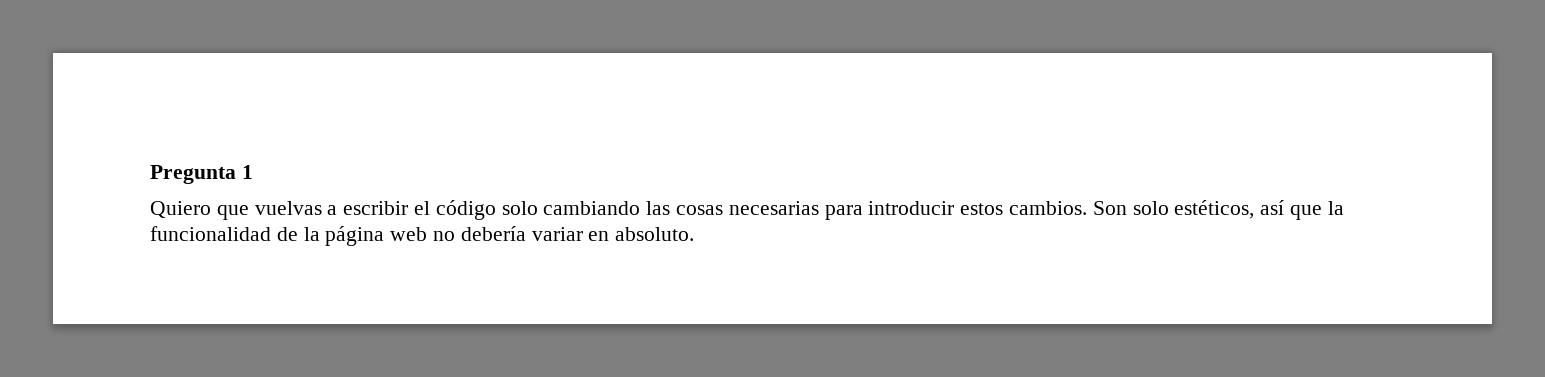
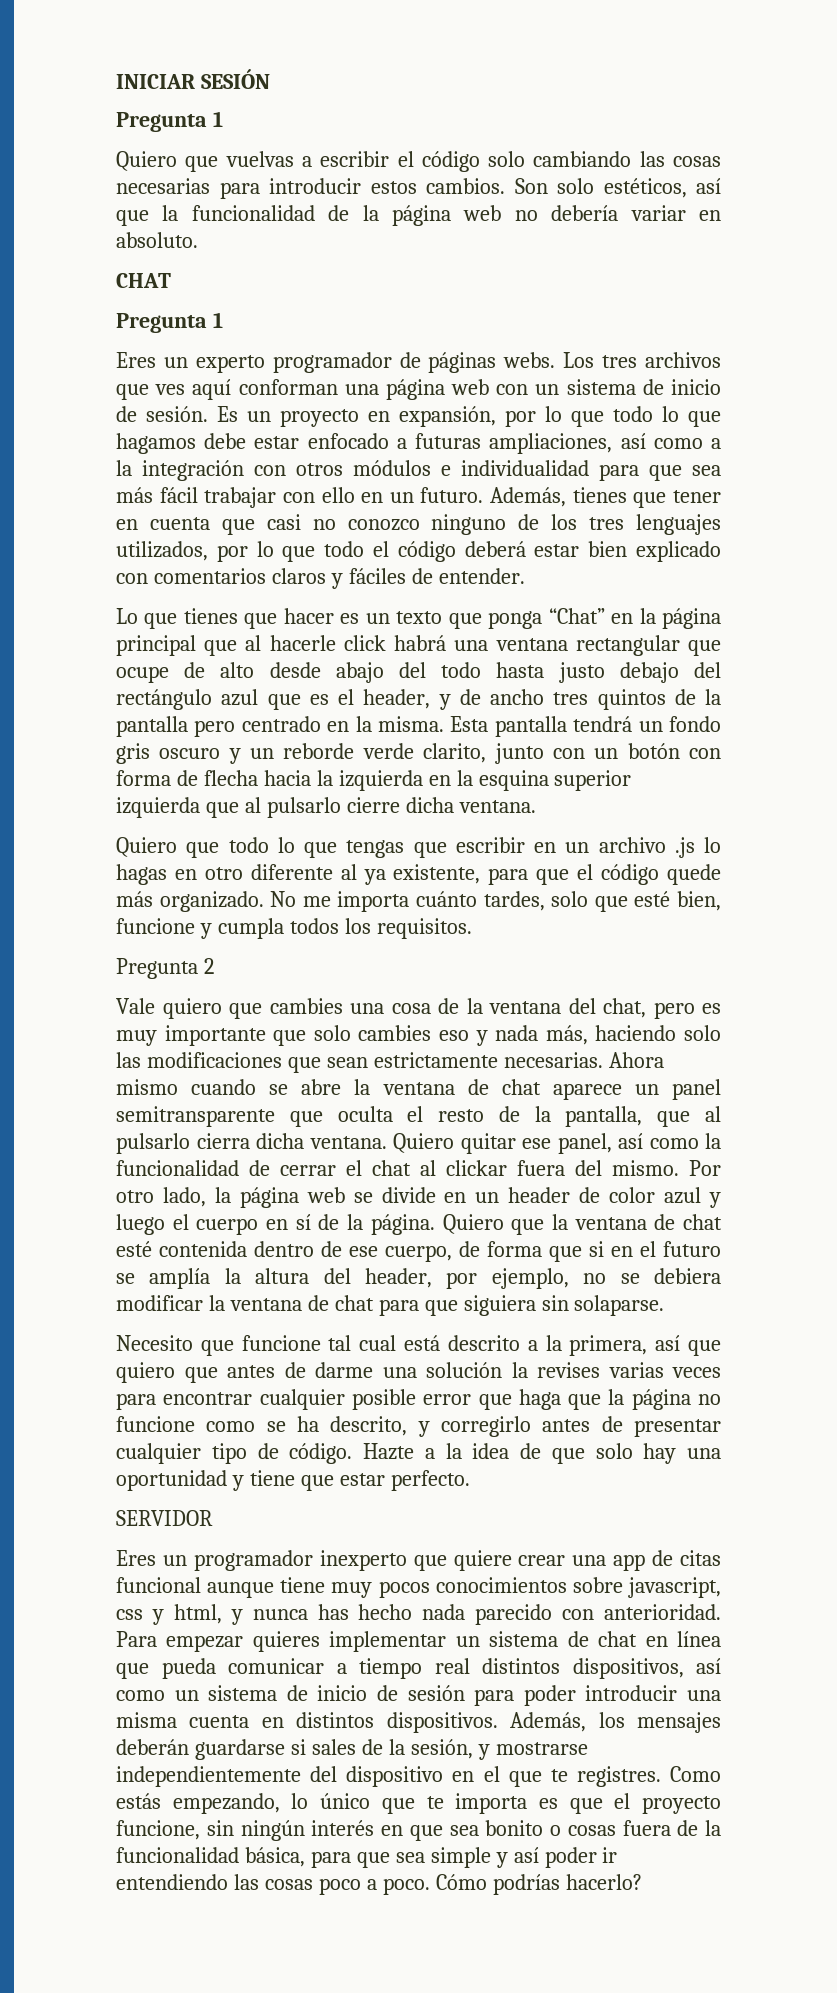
+ INICIAR SESIÓN
+ CHAT
+ Pregunta 1
+ Eres un experto programador de páginas webs. Los tres archivos que ves aquí conforman una página web con un sistema de inicio de sesión. Es un proyecto en expansión, por lo que todo lo que hagamos debe estar enfocado a futuras ampliaciones, así como a la integración con otros módulos e individualidad para que sea más fácil trabajar con ello en un futuro. Además, tienes que tener en cuenta que casi no conozco ninguno de los tres lenguajes utilizados, por lo que todo el código deberá estar bien explicado con comentarios claros y fáciles de entender.
+ Lo que tienes que hacer es un texto que ponga “Chat” en la página principal que al hacerle click habrá una ventana rectangular que ocupe de alto desde abajo del todo hasta justo debajo del rectángulo azul que es el header, y de ancho tres quintos de la pantalla pero centrado en la misma. Esta pantalla tendrá un fondo gris oscuro y un reborde verde clarito, junto con un botón con forma de flecha hacia la izquierda en la esquina superior izquierda que al pulsarlo cierre dicha ventana.
+ Quiero que todo lo que tengas que escribir en un archivo .js lo hagas en otro diferente al ya existente, para que el código quede más organizado. No me importa cuánto tardes, solo que esté bien, funcione y cumpla todos los requisitos.
+ Pregunta 2
+ Vale quiero que cambies una cosa de la ventana del chat, pero es muy importante que solo cambies eso y nada más, haciendo solo las modificaciones que sean estrictamente necesarias. Ahora mismo cuando se abre la ventana de chat aparece un panel semitransparente que oculta el resto de la pantalla, que al pulsarlo cierra dicha ventana. Quiero quitar ese panel, así como la funcionalidad de cerrar el chat al clickar fuera del mismo. Por otro lado, la página web se divide en un header de color azul y luego el cuerpo en sí de la página. Quiero que la ventana de chat esté contenida dentro de ese cuerpo, de forma que si en el futuro se amplía la altura del header, por ejemplo, no se debiera modificar la ventana de chat para que siguiera sin solaparse.
+ Necesito que funcione tal cual está descrito a la primera, así que quiero que antes de darme una solución la revises varias veces para encontrar cualquier posible error que haga que la página no funcione como se ha descrito, y corregirlo antes de presentar cualquier tipo de código. Hazte a la idea de que solo hay una oportunidad y tiene que estar perfecto.
+ SERVIDOR
+ Eres un programador inexperto que quiere crear una app de citas funcional aunque tiene muy pocos conocimientos sobre javascript, css y html, y nunca has hecho nada parecido con anterioridad. Para empezar quieres implementar un sistema de chat en línea que pueda comunicar a tiempo real distintos dispositivos, así como un sistema de inicio de sesión para poder introducir una misma cuenta en distintos dispositivos. Además, los mensajes deberán guardarse si sales de la sesión, y mostrarse independientemente del dispositivo en el que te registres. Como estás empezando, lo único que te importa es que el proyecto funcione, sin ningún interés en que sea bonito o cosas fuera de la funcionalidad básica, para que sea simple y así poder ir entendiendo las cosas poco a poco. Cómo podrías hacerlo?

